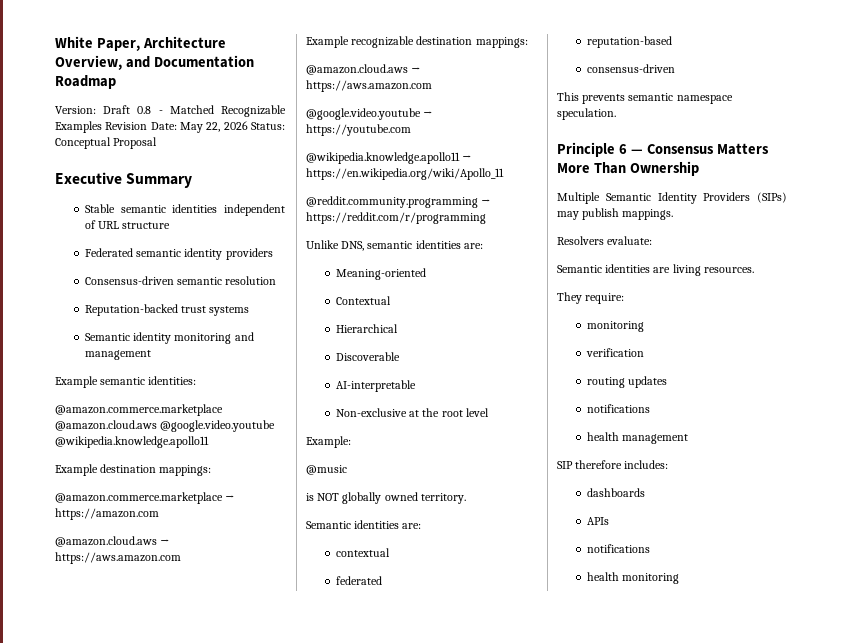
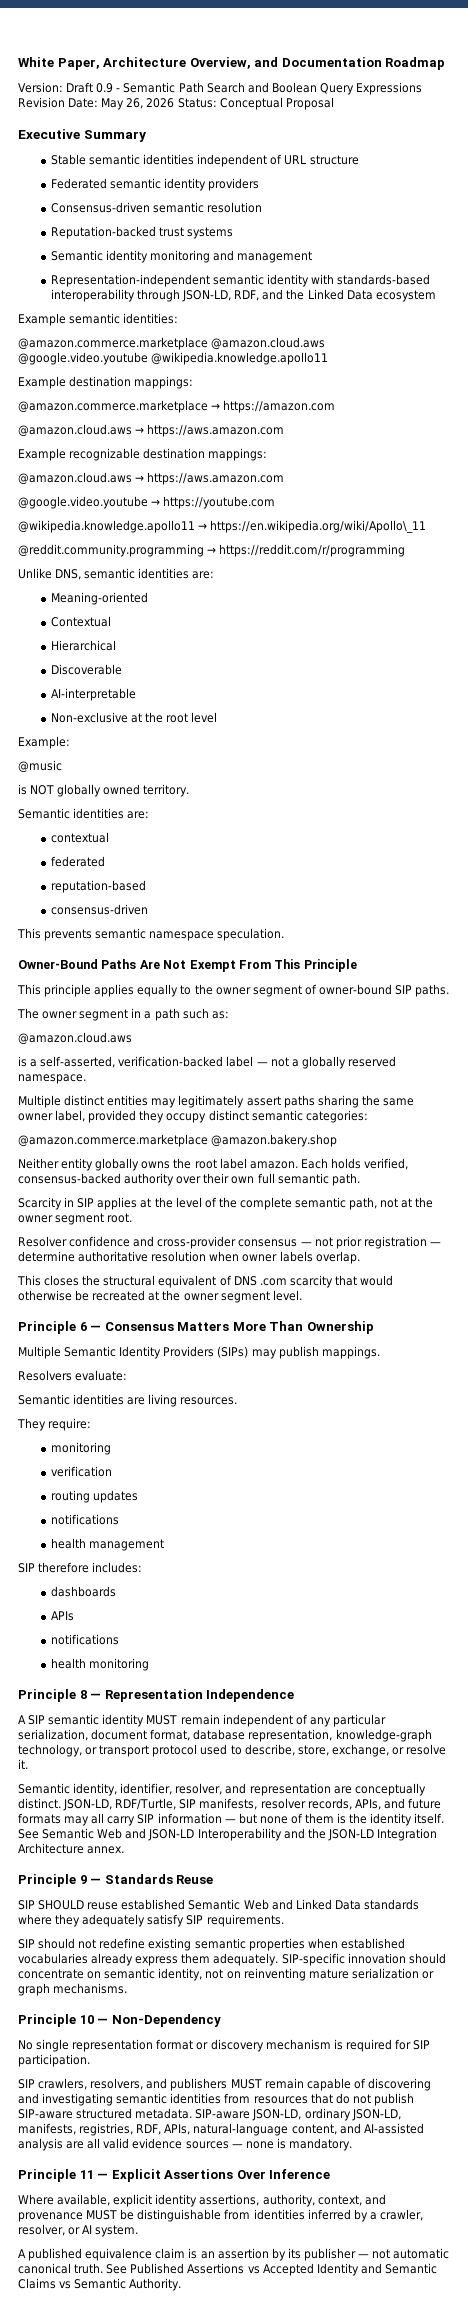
- Version: Draft 0.8 - Matched Recognizable Examples Revision Date: May 22, 2026 Status: Conceptual Proposal
+ Version: Draft 0.9 - Semantic Path Search and Boolean Query Expressions Revision Date: May 26, 2026 Status: Conceptual Proposal
+ Representation-independent semantic identity with standards-based interoperability through JSON-LD, RDF, and the Linked Data ecosystem
- @wikipedia.knowledge.apollo11 → https://en.wikipedia.org/wiki/Apollo_11
+ @wikipedia.knowledge.apollo11 → https://en.wikipedia.org/wiki/Apollo\_11
+ Owner-Bound Paths Are Not Exempt From This Principle
+ This principle applies equally to the owner segment of owner-bound SIP paths.
+ The owner segment in a path such as:
+ @amazon.cloud.aws
+ is a self-asserted, verification-backed label — not a globally reserved namespace.
+ Multiple distinct entities may legitimately assert paths sharing the same owner label, provided they occupy distinct semantic categories:
+ @amazon.commerce.marketplace @amazon.bakery.shop
+ Neither entity globally owns the root label amazon. Each holds verified, consensus-backed authority over their own full semantic path.
+ Scarcity in SIP applies at the level of the complete semantic path, not at the owner segment root.
+ Resolver confidence and cross-provider consensus — not prior registration — determine authoritative resolution when owner labels overlap.
+ This closes the structural equivalent of DNS .com scarcity that would otherwise be recreated at the owner segment level.
+ Principle 8 — Representation Independence
+ A SIP semantic identity MUST remain independent of any particular serialization, document format, database representation, knowledge-graph technology, or transport protocol used to describe, store, exchange, or resolve it.
+ Semantic identity, identifier, resolver, and representation are conceptually distinct. JSON-LD, RDF/Turtle, SIP manifests, resolver records, APIs, and future formats may all carry SIP information — but none of them is the identity itself. See Semantic Web and JSON-LD Interoperability and the JSON-LD Integration Architecture annex.
+ Principle 9 — Standards Reuse
+ SIP SHOULD reuse established Semantic Web and Linked Data standards where they adequately satisfy SIP requirements.
+ SIP should not redefine existing semantic properties when established vocabularies already express them adequately. SIP-specific innovation should concentrate on semantic identity, not on reinventing mature serialization or graph mechanisms.
+ Principle 10 — Non-Dependency
+ No single representation format or discovery mechanism is required for SIP participation.
+ SIP crawlers, resolvers, and publishers MUST remain capable of discovering and investigating semantic identities from resources that do not publish SIP-aware structured metadata. SIP-aware JSON-LD, ordinary JSON-LD, manifests, registries, RDF, APIs, natural-language content, and AI-assisted analysis are all valid evidence sources — none is mandatory.
+ Principle 11 — Explicit Assertions Over Inference
+ Where available, explicit identity assertions, authority, context, and provenance MUST be distinguishable from identities inferred by a crawler, resolver, or AI system.
+ A published equivalence claim is an assertion by its publisher — not automatic canonical truth. See Published Assertions vs Accepted Identity and Semantic Claims vs Semantic Authority.

